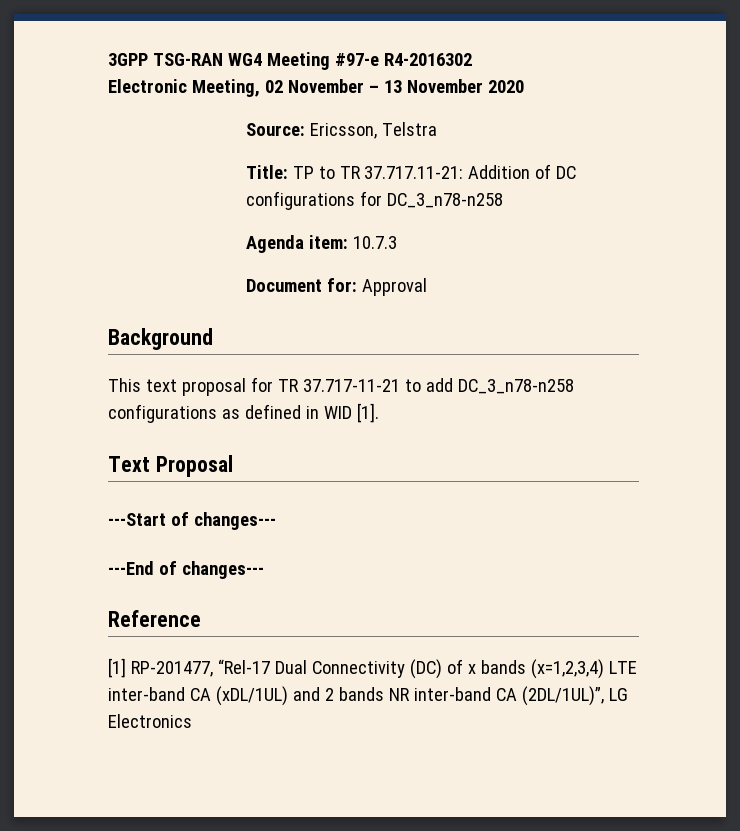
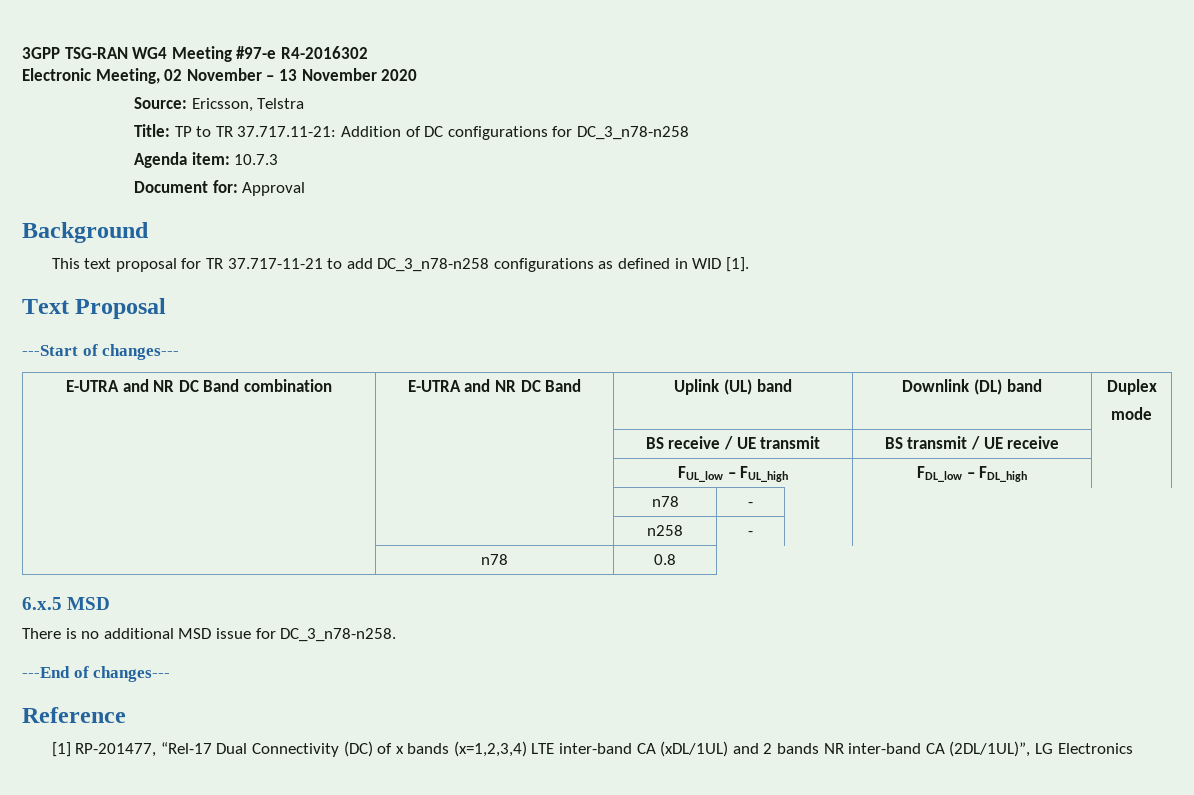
+ E-UTRA and NR DC Band combination | E-UTRA and NR DC Band | Uplink (UL) band | Downlink (DL) band | Duplex
+ mode
+ | | BS receive / UE transmit | BS transmit / UE receive |
+ | | FUL_low – FUL_high | FDL_low – FDL_high |
+ | | n78 | - |
+ | | n258 | - |
+ | n78 | 0.8
+ 6.x.5 MSD
+ There is no additional MSD issue for DC_3_n78-n258.

